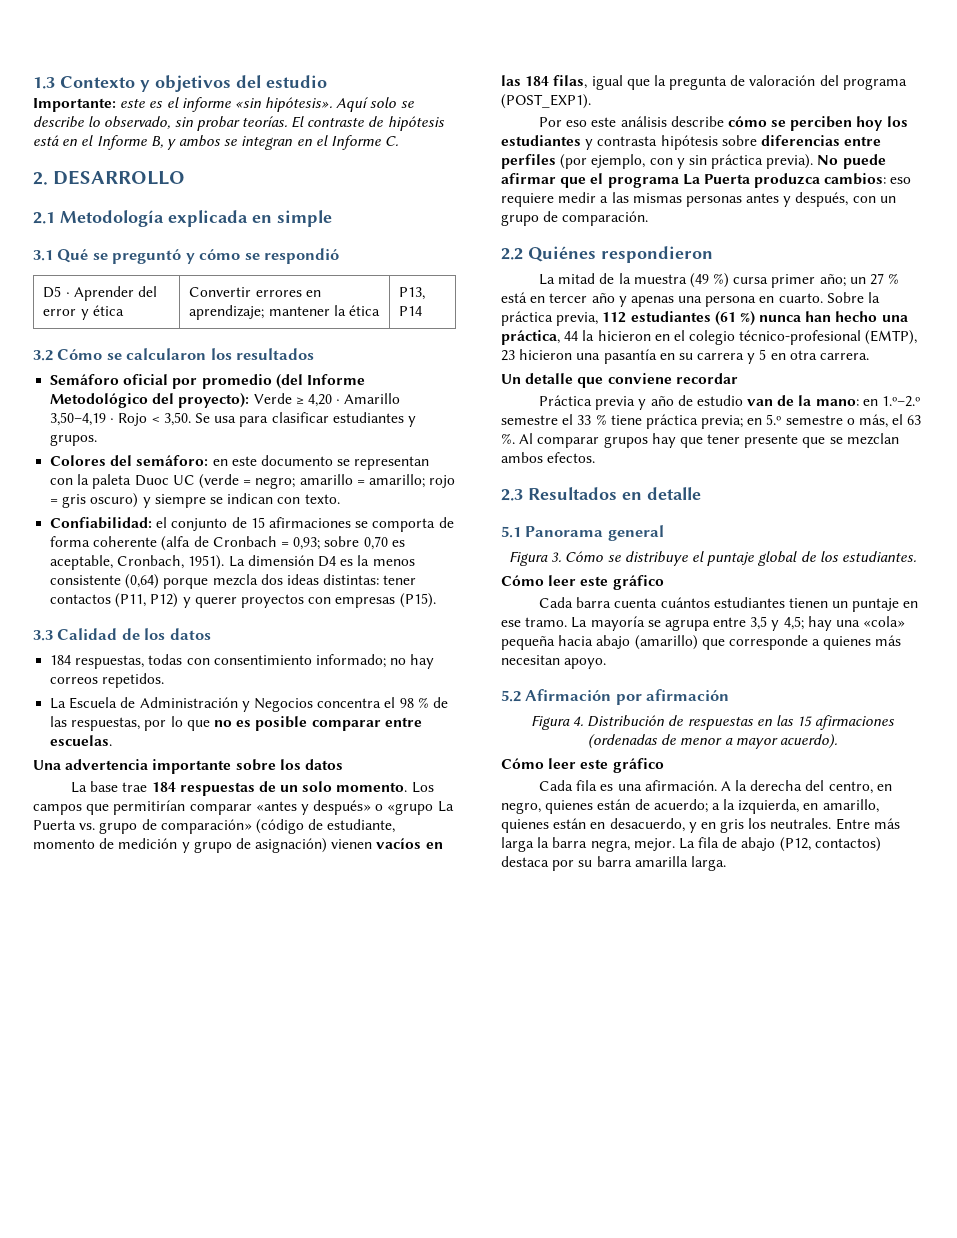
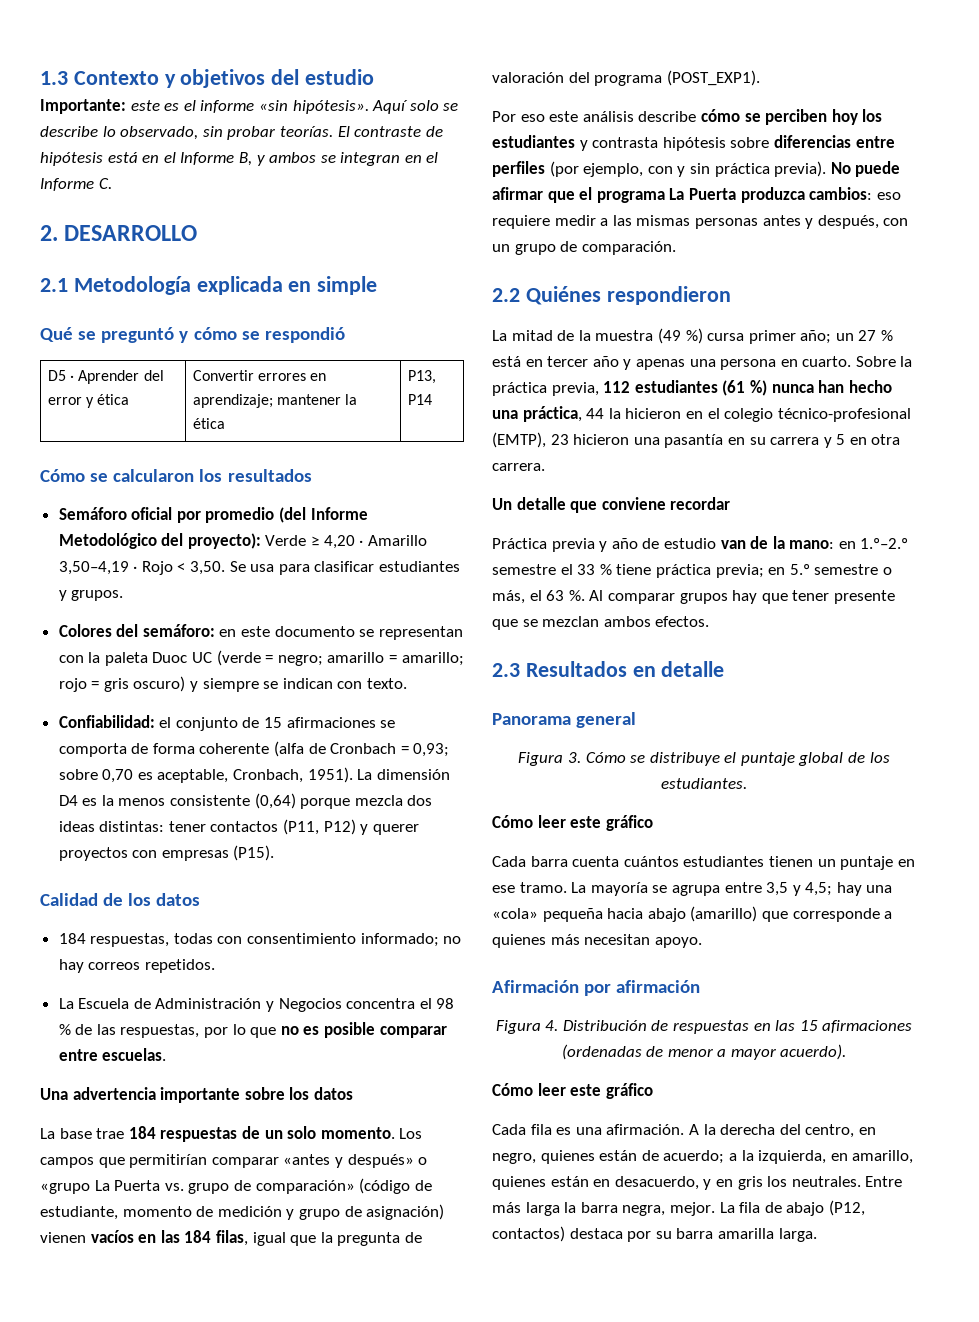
- 3.1 Qué se preguntó y cómo se respondió
+ Qué se preguntó y cómo se respondió
- 3.2 Cómo se calcularon los resultados
+ Cómo se calcularon los resultados
- 3.3 Calidad de los datos
+ Calidad de los datos
- 5.1 Panorama general
+ Panorama general
- 5.2 Afirmación por afirmación
+ Afirmación por afirmación

